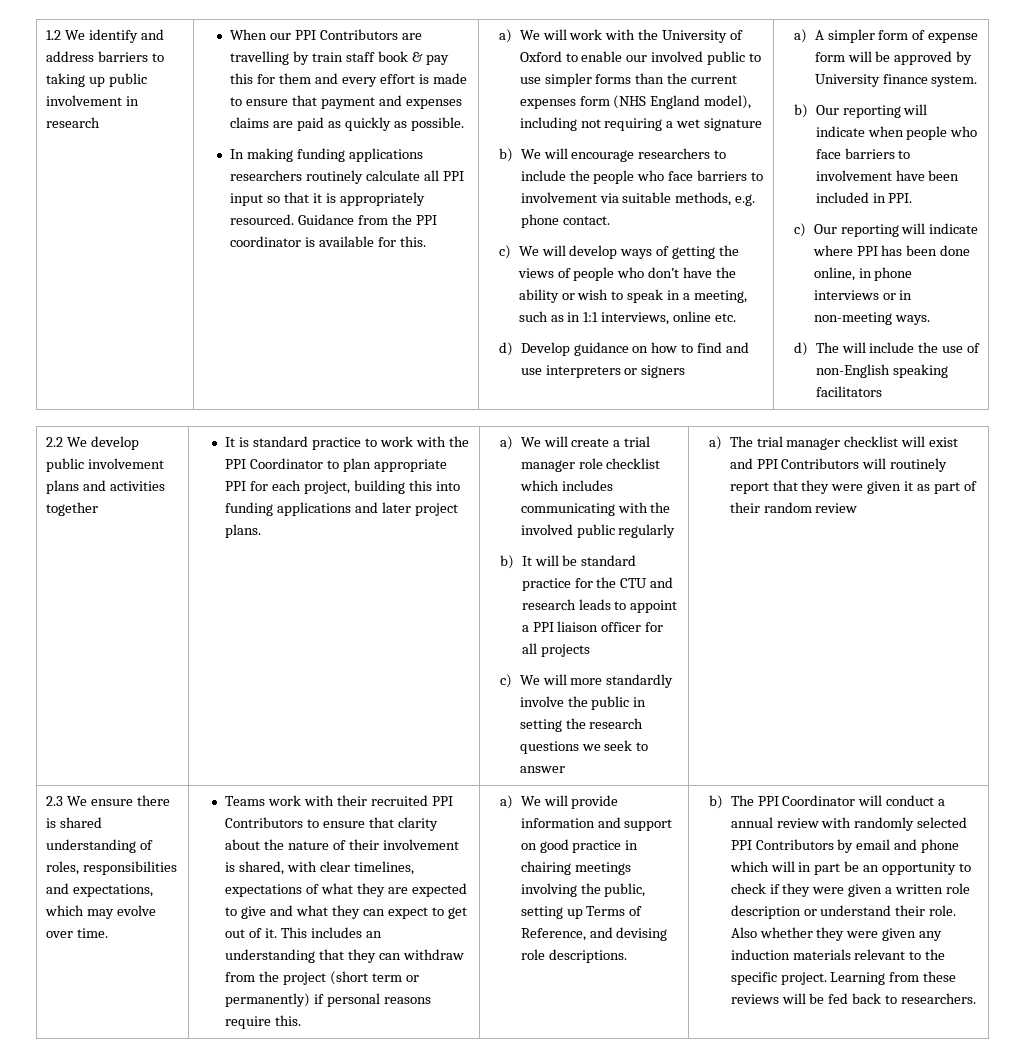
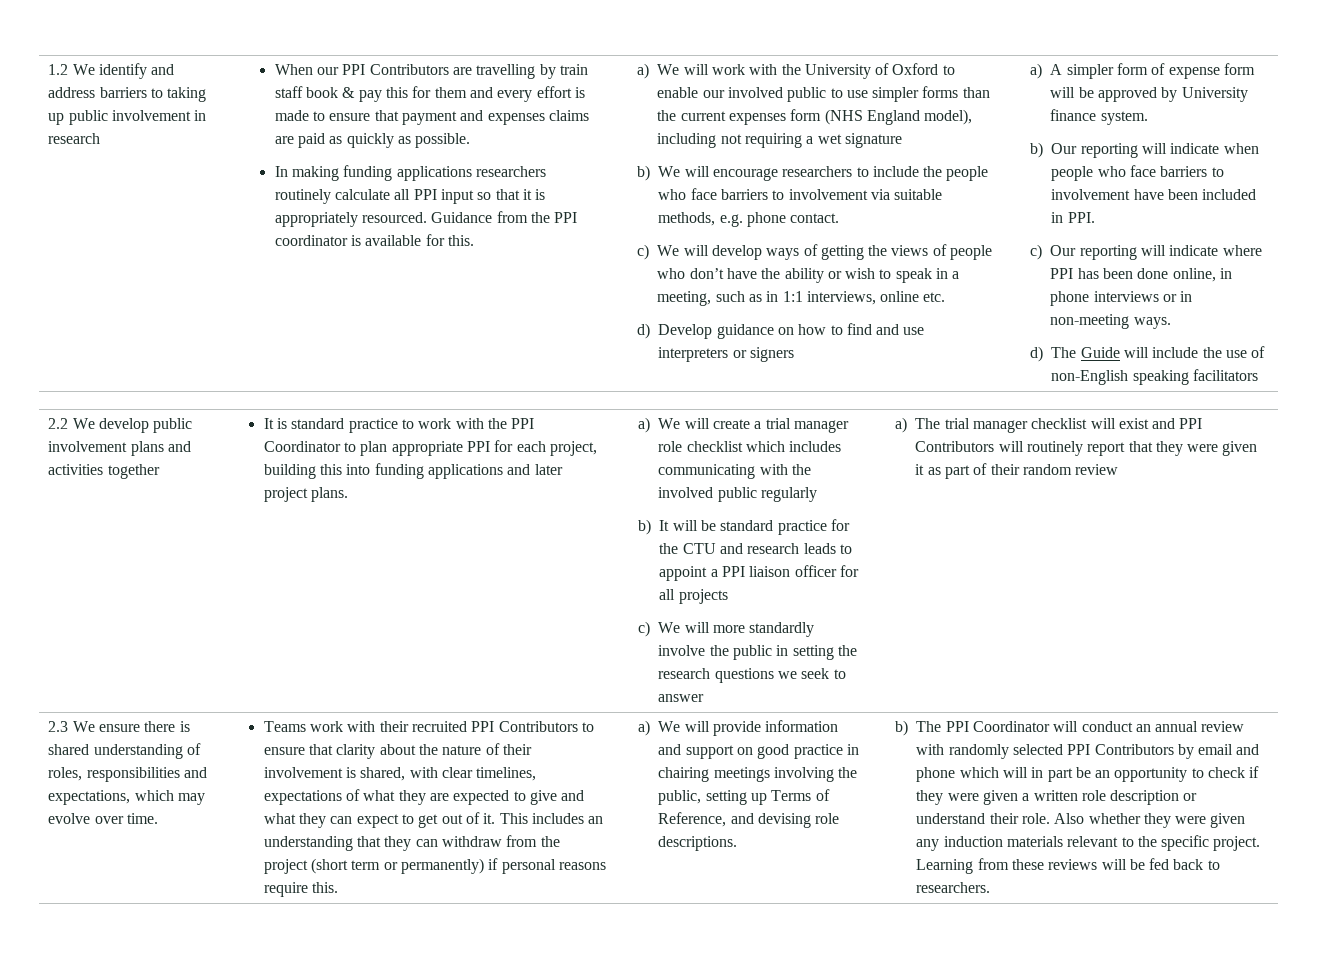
- d) The will include the use of non-English speaking facilitators
+ d) The Guide will include the use of non-English speaking facilitators
- b) The PPI Coordinator will conduct a annual review with randomly selected PPI Contributors by email and phone which will in part be an opportunity to check if they were given a written role description or understand their role.
+ b) The PPI Coordinator will conduct an annual review with randomly selected PPI Contributors by email and phone which will in part be an opportunity to check if they were given a written role description or understand their role.

